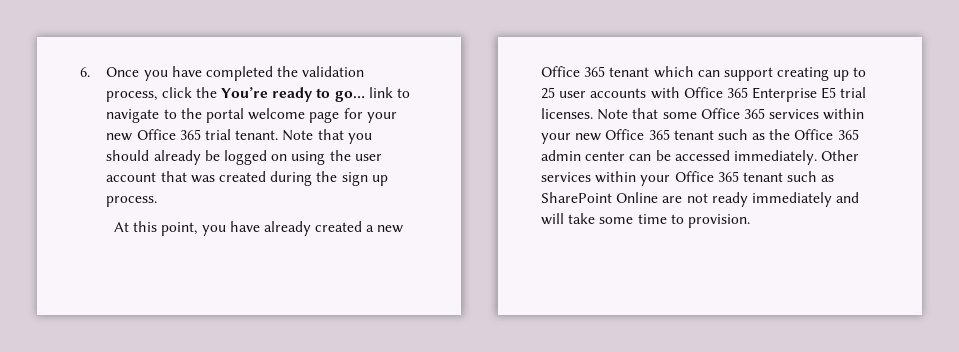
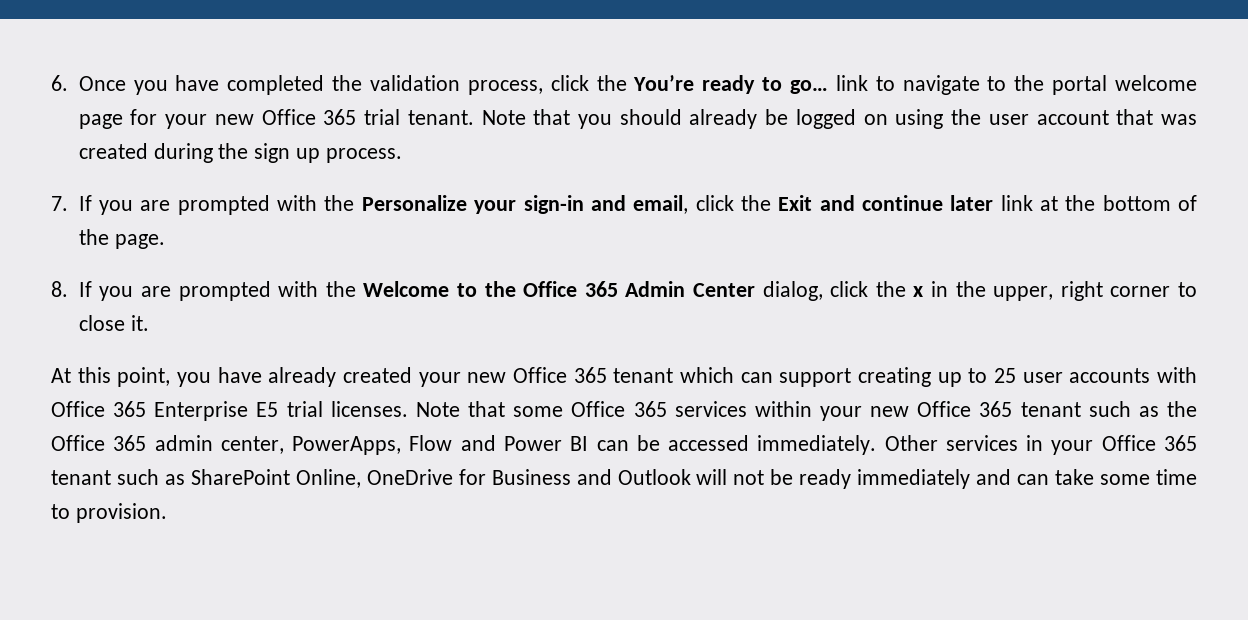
+ 7. If you are prompted with the Personalize your sign-in and email, click the Exit and continue later link at the bottom of the page.
+ 8. If you are prompted with the Welcome to the Office 365 Admin Center dialog, click the x in the upper, right corner to close it.
- At this point, you have already created a new Office 365 tenant which can support creating up to 25 user accounts with Office 365 Enterprise E5 trial licenses.
+ At this point, you have already created your new Office 365 tenant which can support creating up to 25 user accounts with Office 365 Enterprise E5 trial licenses.
- Note that some Office 365 services within your new Office 365 tenant such as the Office 365 admin center can be accessed immediately.
+ Note that some Office 365 services within your new Office 365 tenant such as the Office 365 admin center, PowerApps, Flow and Power BI can be accessed immediately.
- Other services within your Office 365 tenant such as SharePoint Online are not ready immediately and will take some time to provision.
+ Other services in your Office 365 tenant such as SharePoint Online, OneDrive for Business and Outlook will not be ready immediately and can take some time to provision.

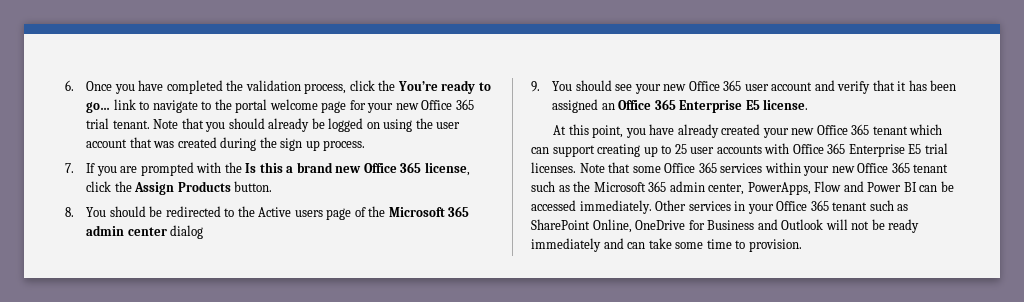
- 7. If you are prompted with the Personalize your sign-in and email, click the Exit and continue later link at the bottom of the page.
- 8. If you are prompted with the Welcome to the Office 365 Admin Center dialog, click the x in the upper, right corner to close it.
+ 7. If you are prompted with the Is this a brand new Office 365 license, click the Assign Products button.
+ 8. You should be redirected to the Active users page of the Microsoft 365 admin center dialog
+ 9. You should see your new Office 365 user account and verify that it has been assigned an Office 365 Enterprise E5 license.
- Note that some Office 365 services within your new Office 365 tenant such as the Office 365 admin center, PowerApps, Flow and Power BI can be accessed immediately.
+ Note that some Office 365 services within your new Office 365 tenant such as the Microsoft 365 admin center, PowerApps, Flow and Power BI can be accessed immediately.

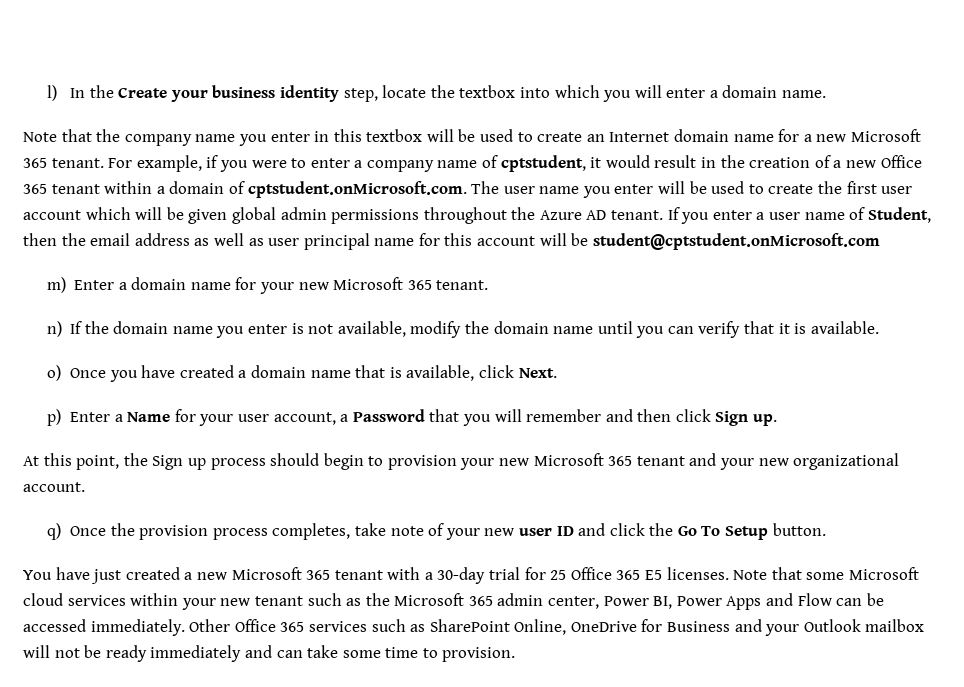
- 6. Once you have completed the validation process, click the You’re ready to go… link to navigate to the portal welcome page for your new Office 365 trial tenant. Note that you should already be logged on using the user account that was created during the sign up process.
- 7. If you are prompted with the Is this a brand new Office 365 license, click the Assign Products button.
- 8. You should be redirected to the Active users page of the Microsoft 365 admin center dialog
- 9. You should see your new Office 365 user account and verify that it has been assigned an Office 365 Enterprise E5 license.
- At this point, you have already created your new Office 365 tenant which can support creating up to 25 user accounts with Office 365 Enterprise E5 trial licenses.
+ l) In the Create your business identity step, locate the textbox into which you will enter a domain name.
+ Note that the company name you enter in this textbox will be used to create an Internet domain name for a new Microsoft 365 tenant. For example, if you were to enter a company name of cptstudent, it would result in the creation of a new Office 365 tenant within a domain of cptstudent.onMicrosoft.com. The user name you enter will be used to create the first user account which will be given global admin permissions throughout the Azure AD tenant. If you enter a user name of Student, then the email address as well as user principal name for this account will be student@cptstudent.onMicrosoft.com
+ m) Enter a domain name for your new Microsoft 365 tenant.
+ n) If the domain name you enter is not available, modify the domain name until you can verify that it is available.
+ o) Once you have created a domain name that is available, click Next.
+ p) Enter a Name for your user account, a Password that you will remember and then click Sign up.
+ At this point, the Sign up process should begin to provision your new Microsoft 365 tenant and your new organizational account.
+ q) Once the provision process completes, take note of your new user ID and click the Go To Setup button.
+ You have just created a new Microsoft 365 tenant with a 30-day trial for 25 Office 365 E5 licenses.
- Note that some Office 365 services within your new Office 365 tenant such as the Microsoft 365 admin center, PowerApps, Flow and Power BI can be accessed immediately.
+ Note that some Microsoft cloud services within your new tenant such as the Microsoft 365 admin center, Power BI, Power Apps and Flow can be accessed immediately.
- Other services in your Office 365 tenant such as SharePoint Online, OneDrive for Business and Outlook will not be ready immediately and can take some time to provision.
+ Other Office 365 services such as SharePoint Online, OneDrive for Business and your Outlook mailbox will not be ready immediately and can take some time to provision.

